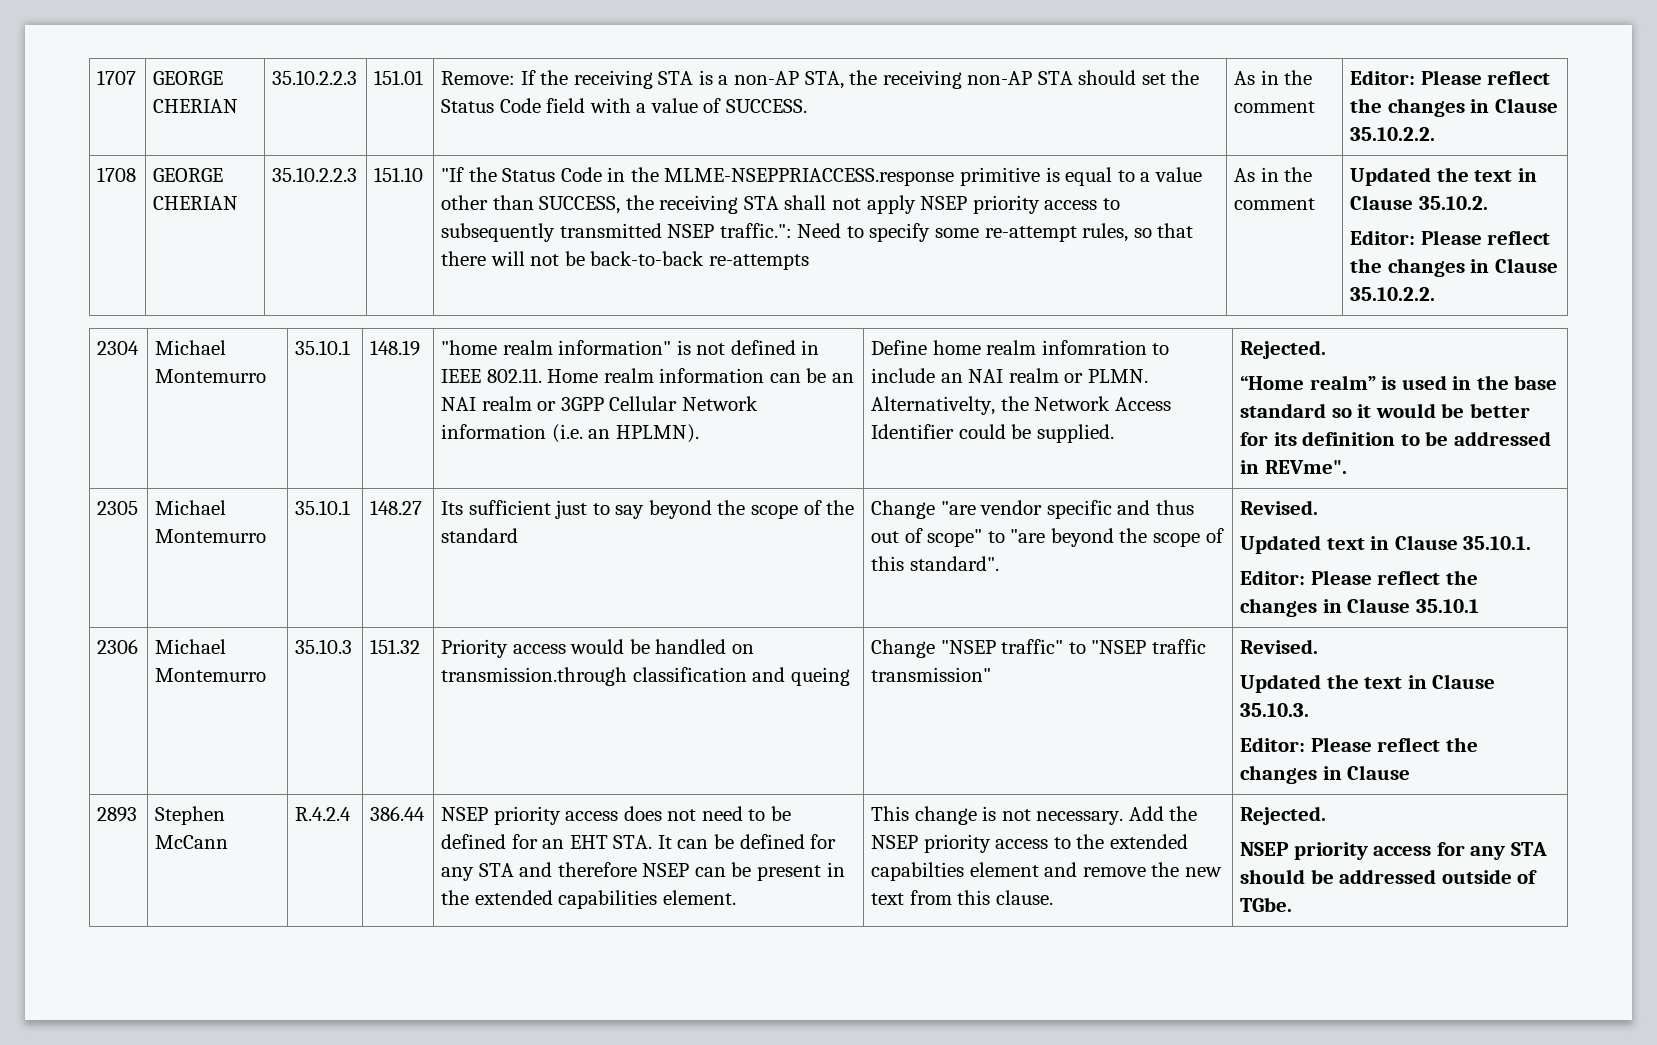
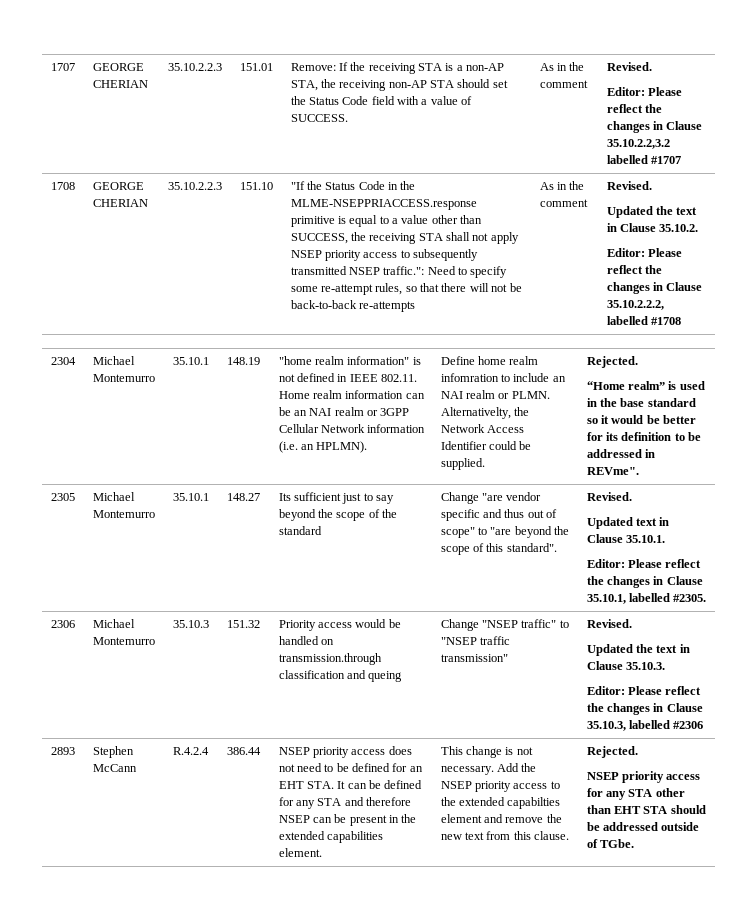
- Remove: If the receiving STA is a non-AP STA, the receiving non-AP STA should set the Status Code field with a value of SUCCESS. | As in the comment | Editor: Please reflect the changes in Clause 35.10.2.2.
+ Remove: If the receiving STA is a non-AP STA, the receiving non-AP STA should set the Status Code field with a value of SUCCESS. | As in the comment | Revised.
+ Editor: Please reflect the changes in Clause 35.10.2.2,3.2 labelled #1707
- "If the Status Code in the MLME-NSEPPRIACCESS.response primitive is equal to a value other than SUCCESS, the receiving STA shall not apply NSEP priority access to subsequently transmitted NSEP traffic.": Need to specify some re-attempt rules, so that there will not be back-to-back re-attempts | As in the comment
+ "If the Status Code in the MLME-NSEPPRIACCESS.response primitive is equal to a value other than SUCCESS, the receiving STA shall not apply NSEP priority access to subsequently transmitted NSEP traffic.": Need to specify some re-attempt rules, so that there will not be back-to-back re-attempts | As in the comment | Revised.
  Updated the text in Clause 35.10.2.
- Editor: Please reflect the changes in Clause 35.10.2.2.
+ Editor: Please reflect the changes in Clause 35.10.2.2.2, labelled #1708
- Editor: Please reflect the changes in Clause 35.10.1
+ Editor: Please reflect the changes in Clause 35.10.1, labelled #2305.
  2306 | Michael Montemurro | 35.10.3 | 151.32 | Priority access would be handled on transmission.through classification and queing | Change "NSEP traffic" to "NSEP traffic transmission" | Revised.
  Updated the text in Clause 35.10.3.
- Editor: Please reflect the changes in Clause
+ Editor: Please reflect the changes in Clause 35.10.3, labelled #2306
- NSEP priority access for any STA should be addressed outside of TGbe.
+ NSEP priority access for any STA other than EHT STA should be addressed outside of TGbe.

